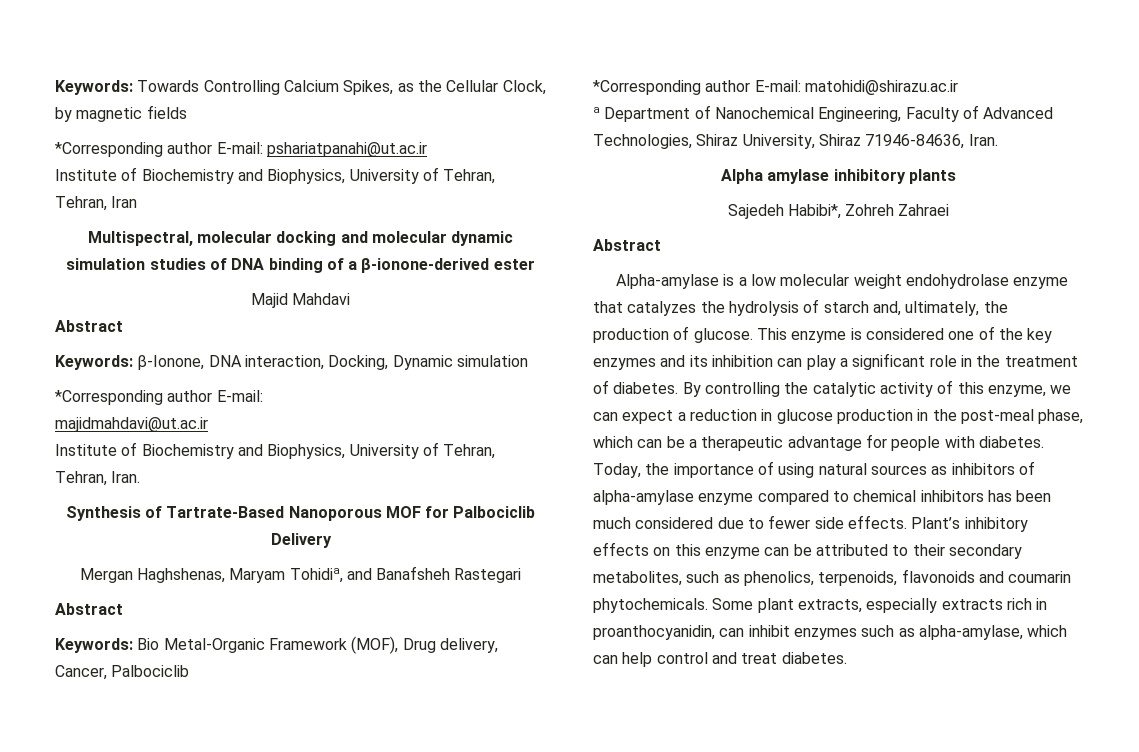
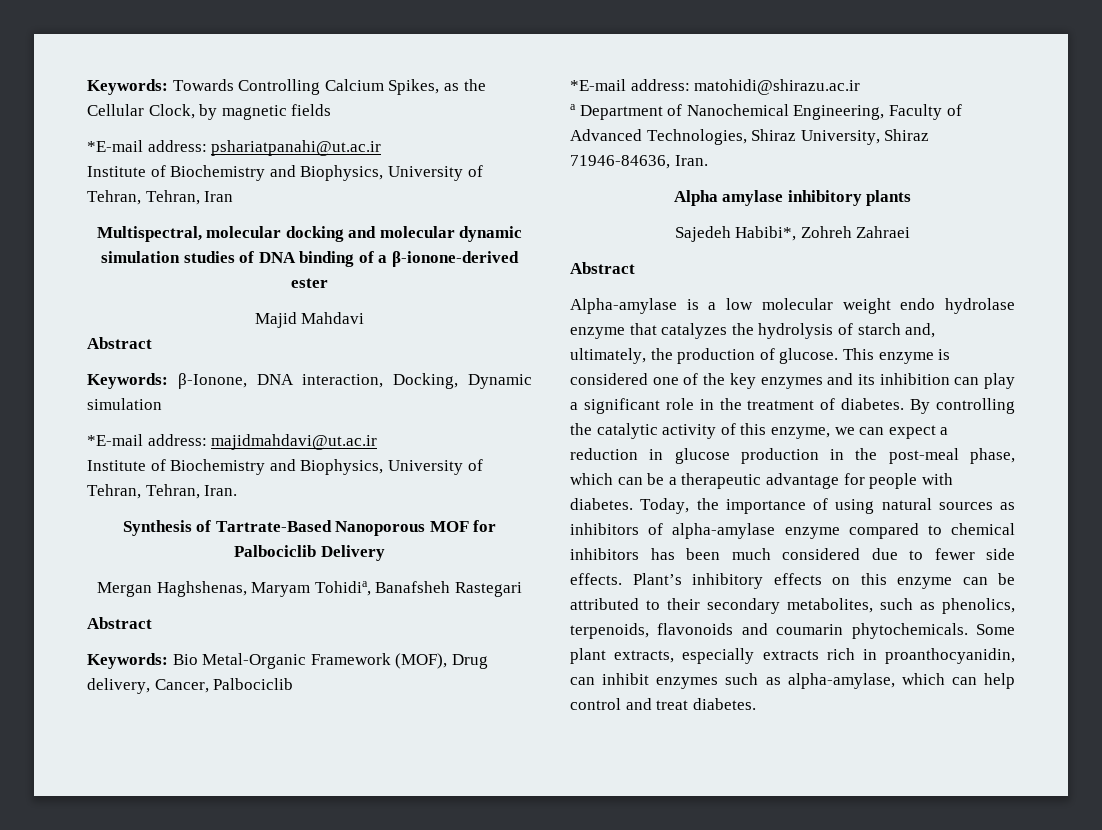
- *Corresponding author E-mail: pshariatpanahi@ut.ac.ir
+ *E-mail address: pshariatpanahi@ut.ac.ir
  Keywords: β-Ionone, DNA interaction, Docking, Dynamic simulation
- *Corresponding author E-mail:
- majidmahdavi@ut.ac.ir
+ *E-mail address: majidmahdavi@ut.ac.ir
- Mergan Haghshenas, Maryam Tohidia, and Banafsheh Rastegari
+ Mergan Haghshenas, Maryam Tohidia, Banafsheh Rastegari
- *Corresponding author E-mail: matohidi@shirazu.ac.ir
+ *E-mail address: matohidi@shirazu.ac.ir
- Alpha-amylase is a low molecular weight endohydrolase enzyme that catalyzes the hydrolysis of starch and, ultimately, the production of glucose.
+ Alpha-amylase is a low molecular weight endo hydrolase enzyme that catalyzes the hydrolysis of starch and, ultimately, the production of glucose.

